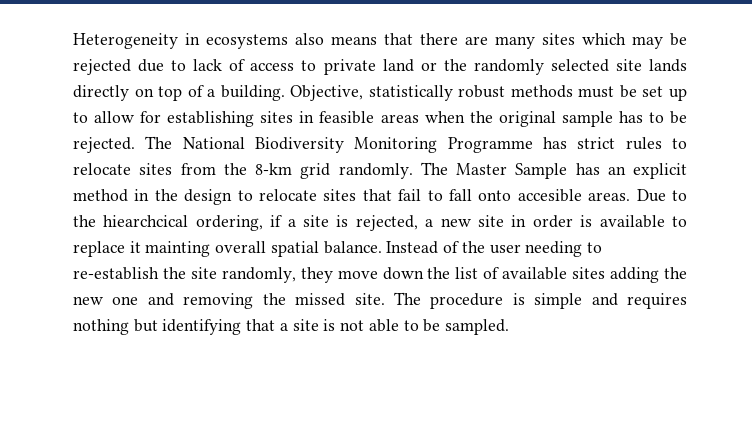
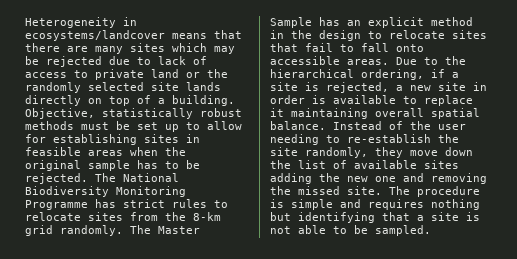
- Heterogeneity in ecosystems also means that there are many sites which may be rejected due to lack of access to private land or the randomly selected site lands directly on top of a building.
+ Heterogeneity in ecosystems/landcover means that there are many sites which may be rejected due to lack of access to private land or the randomly selected site lands directly on top of a building.
- The Master Sample has an explicit method in the design to relocate sites that fail to fall onto accesible areas.
+ The Master Sample has an explicit method in the design to relocate sites that fail to fall onto accessible areas.
- Due to the hiearchcical ordering, if a site is rejected, a new site in order is available to replace it mainting overall spatial balance.
+ Due to the hierarchical ordering, if a site is rejected, a new site in order is available to replace it maintaining overall spatial balance.

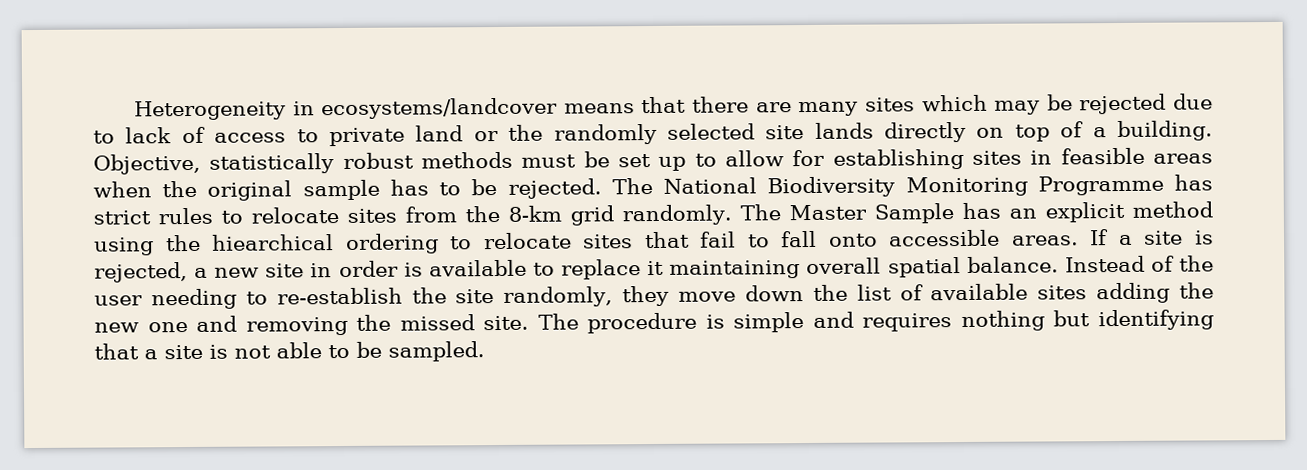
- The Master Sample has an explicit method in the design to relocate sites that fail to fall onto accessible areas.
+ The Master Sample has an explicit method using the hiearchical ordering to relocate sites that fail to fall onto accessible areas.
- Due to the hierarchical ordering, if a site is rejected, a new site in order is available to replace it maintaining overall spatial balance.
+ If a site is rejected, a new site in order is available to replace it maintaining overall spatial balance.

